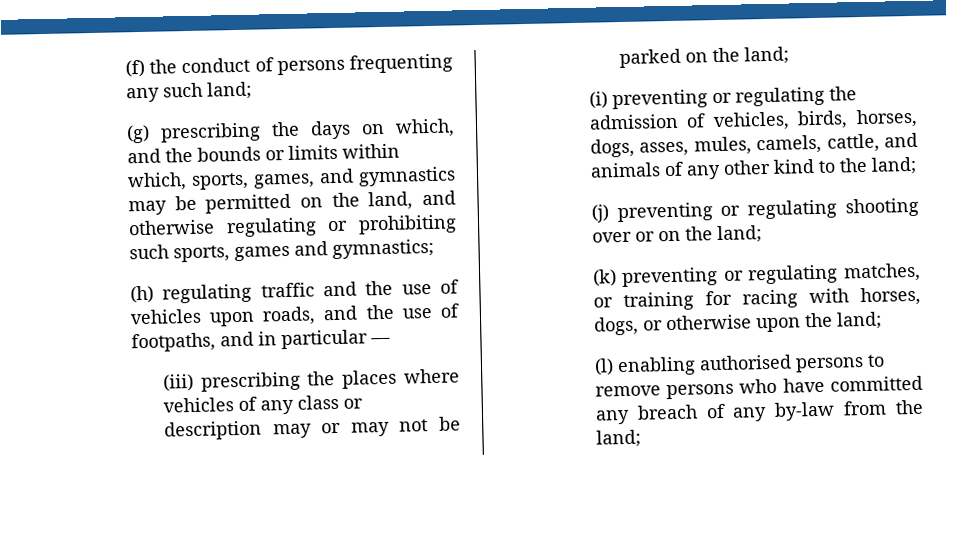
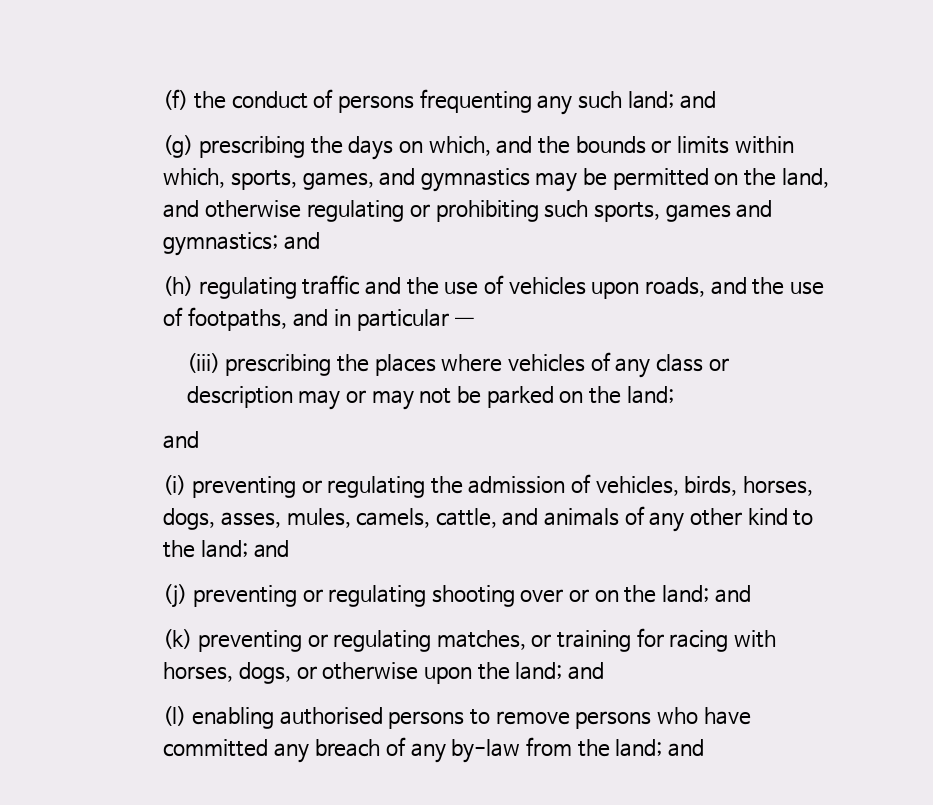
- (f) the conduct of persons frequenting any such land;
+ (f) the conduct of persons frequenting any such land; and
- (g) prescribing the days on which, and the bounds or limits within which, sports, games, and gymnastics may be permitted on the land, and otherwise regulating or prohibiting such sports, games and gymnastics;
+ (g) prescribing the days on which, and the bounds or limits within which, sports, games, and gymnastics may be permitted on the land, and otherwise regulating or prohibiting such sports, games and gymnastics; and
  (iii) prescribing the places where vehicles of any class or description may or may not be parked on the land;
+ and
- (i) preventing or regulating the admission of vehicles, birds, horses, dogs, asses, mules, camels, cattle, and animals of any other kind to the land;
+ (i) preventing or regulating the admission of vehicles, birds, horses, dogs, asses, mules, camels, cattle, and animals of any other kind to the land; and
- (j) preventing or regulating shooting over or on the land;
+ (j) preventing or regulating shooting over or on the land; and
- (k) preventing or regulating matches, or training for racing with horses, dogs, or otherwise upon the land;
+ (k) preventing or regulating matches, or training for racing with horses, dogs, or otherwise upon the land; and
- (l) enabling authorised persons to remove persons who have committed any breach of any by-law from the land;
+ (l) enabling authorised persons to remove persons who have committed any breach of any by-law from the land; and

